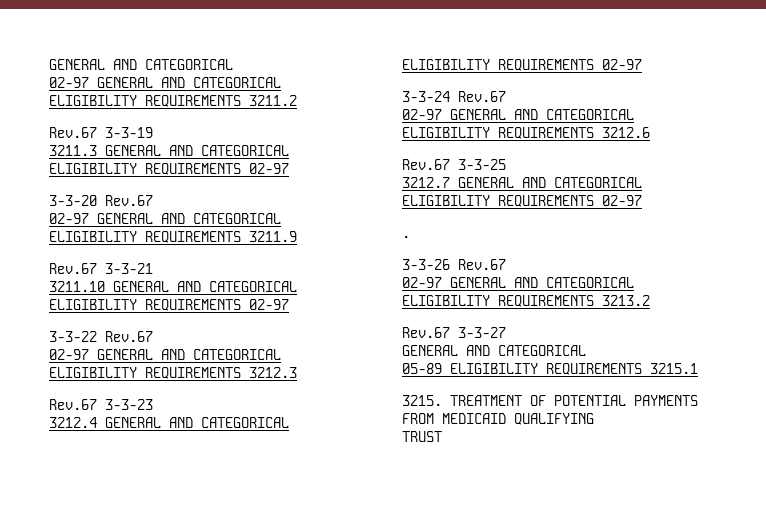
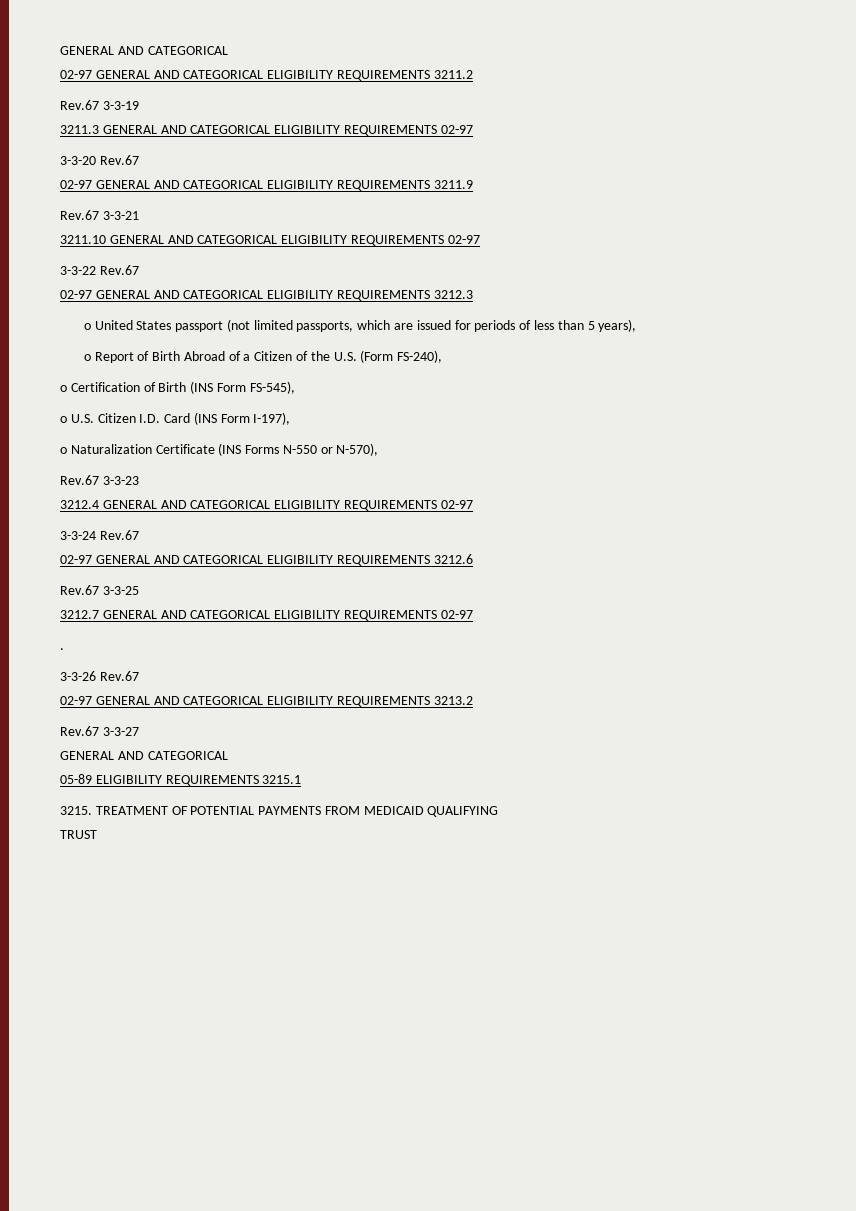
+ o United States passport (not limited passports, which are issued for periods of less than 5 years),
+ o Report of Birth Abroad of a Citizen of the U.S. (Form FS-240),
+ o Certification of Birth (INS Form FS-545),
+ o U.S. Citizen I.D. Card (INS Form I-197),
+ o Naturalization Certificate (INS Forms N-550 or N-570),

